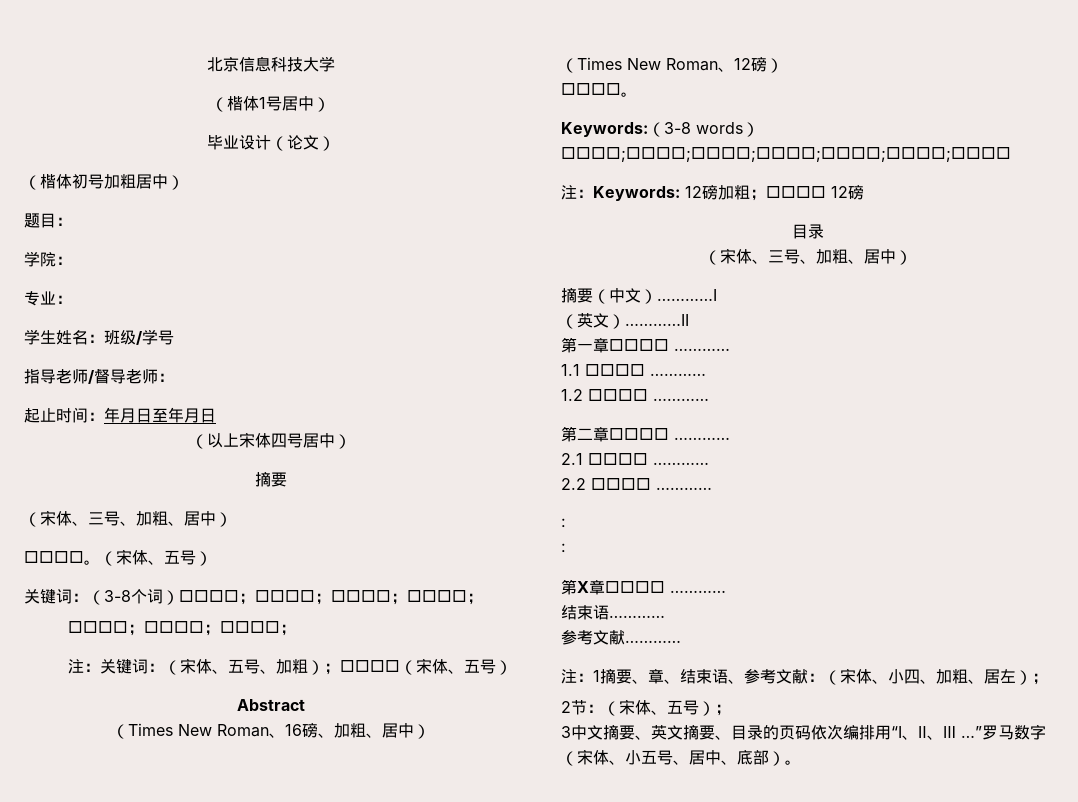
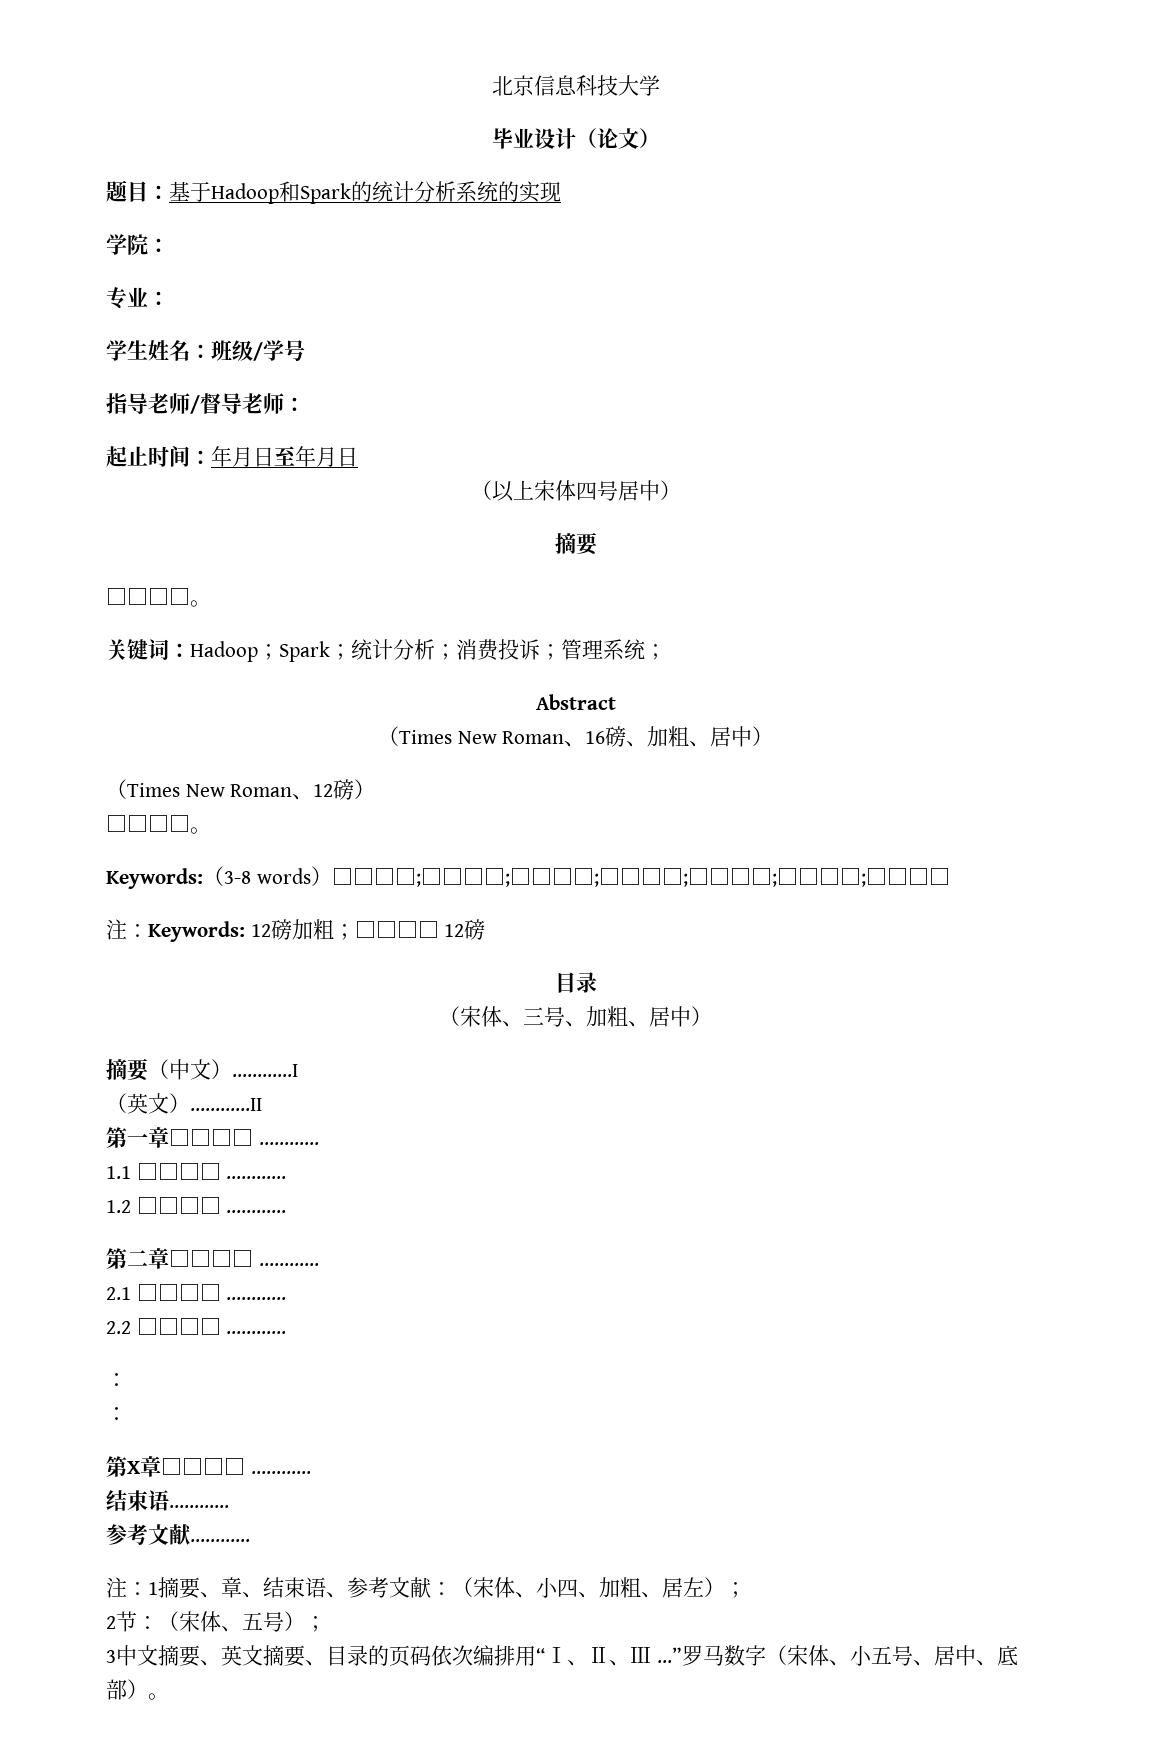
- （楷体1号居中）
- （楷体初号加粗居中）
- 题目：
+ 题目：基于Hadoop和Spark的统计分析系统的实现
  （以上宋体四号居中）
  摘要
- （宋体、三号、加粗、居中）
- □□□□。（宋体、五号）
- 关键词：（3-8个词）□□□□；□□□□；□□□□；□□□□；
- □□□□；□□□□；□□□□；
- 注：关键词：（宋体、五号、加粗）；□□□□（宋体、五号）
+ □□□□。
+ 关键词：Hadoop；Spark；统计分析；消费投诉；管理系统；

